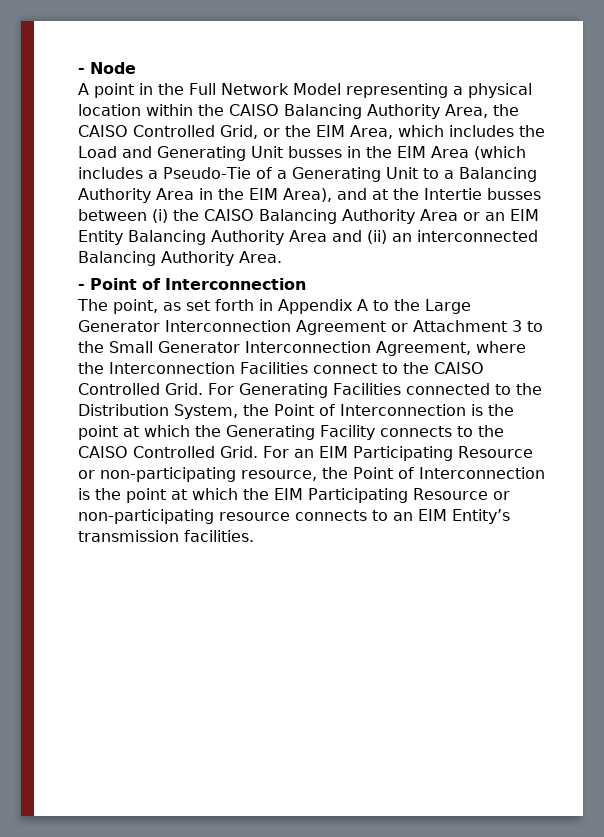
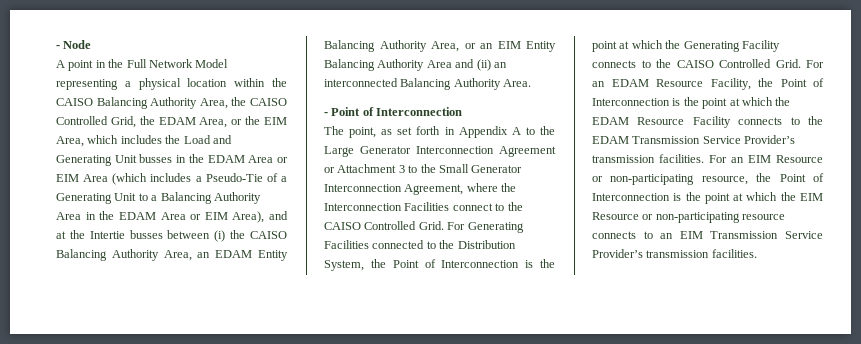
- A point in the Full Network Model representing a physical location within the CAISO Balancing Authority Area, the CAISO Controlled Grid, or the EIM Area, which includes the Load and Generating Unit busses in the EIM Area (which includes a Pseudo-Tie of a Generating Unit to a Balancing Authority Area in the EIM Area), and at the Intertie busses between (i) the CAISO Balancing Authority Area or an EIM Entity Balancing Authority Area and (ii) an interconnected Balancing Authority Area.
+ A point in the Full Network Model representing a physical location within the CAISO Balancing Authority Area, the CAISO Controlled Grid, the EDAM Area, or the EIM Area, which includes the Load and Generating Unit busses in the EDAM Area or EIM Area (which includes a Pseudo-Tie of a Generating Unit to a Balancing Authority Area in the EDAM Area or EIM Area), and at the Intertie busses between (i) the CAISO Balancing Authority Area, an EDAM Entity Balancing Authority Area, or an EIM Entity Balancing Authority Area and (ii) an interconnected Balancing Authority Area.
- For an EIM Participating Resource or non-participating resource, the Point of Interconnection is the point at which the EIM Participating Resource or non-participating resource connects to an EIM Entity’s transmission facilities.
+ For an EDAM Resource Facility, the Point of Interconnection is the point at which the EDAM Resource Facility connects to the EDAM Transmission Service Provider’s transmission facilities. For an EIM Resource or non-participating resource, the Point of Interconnection is the point at which the EIM Resource or non-participating resource connects to an EIM Transmission Service Provider’s transmission facilities.

